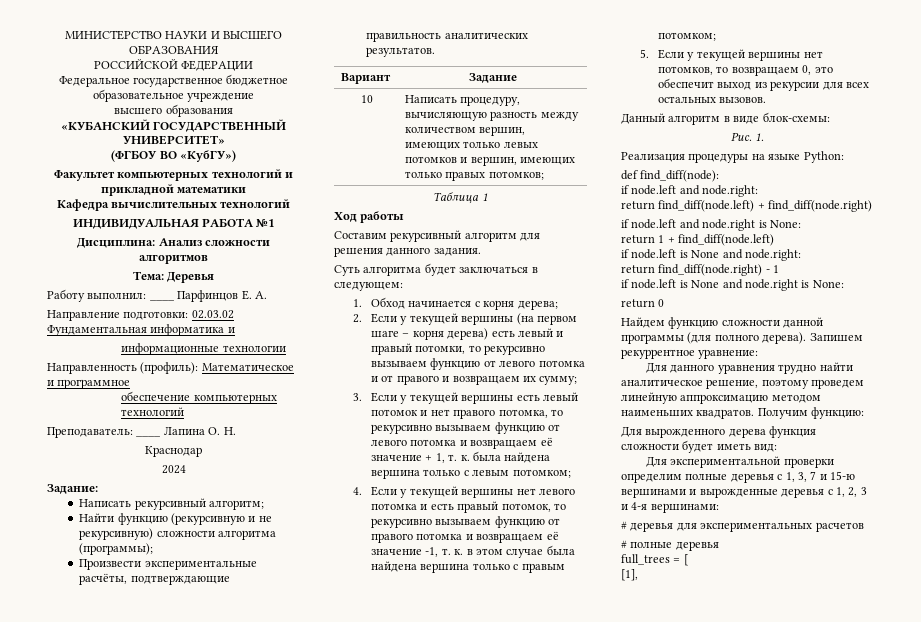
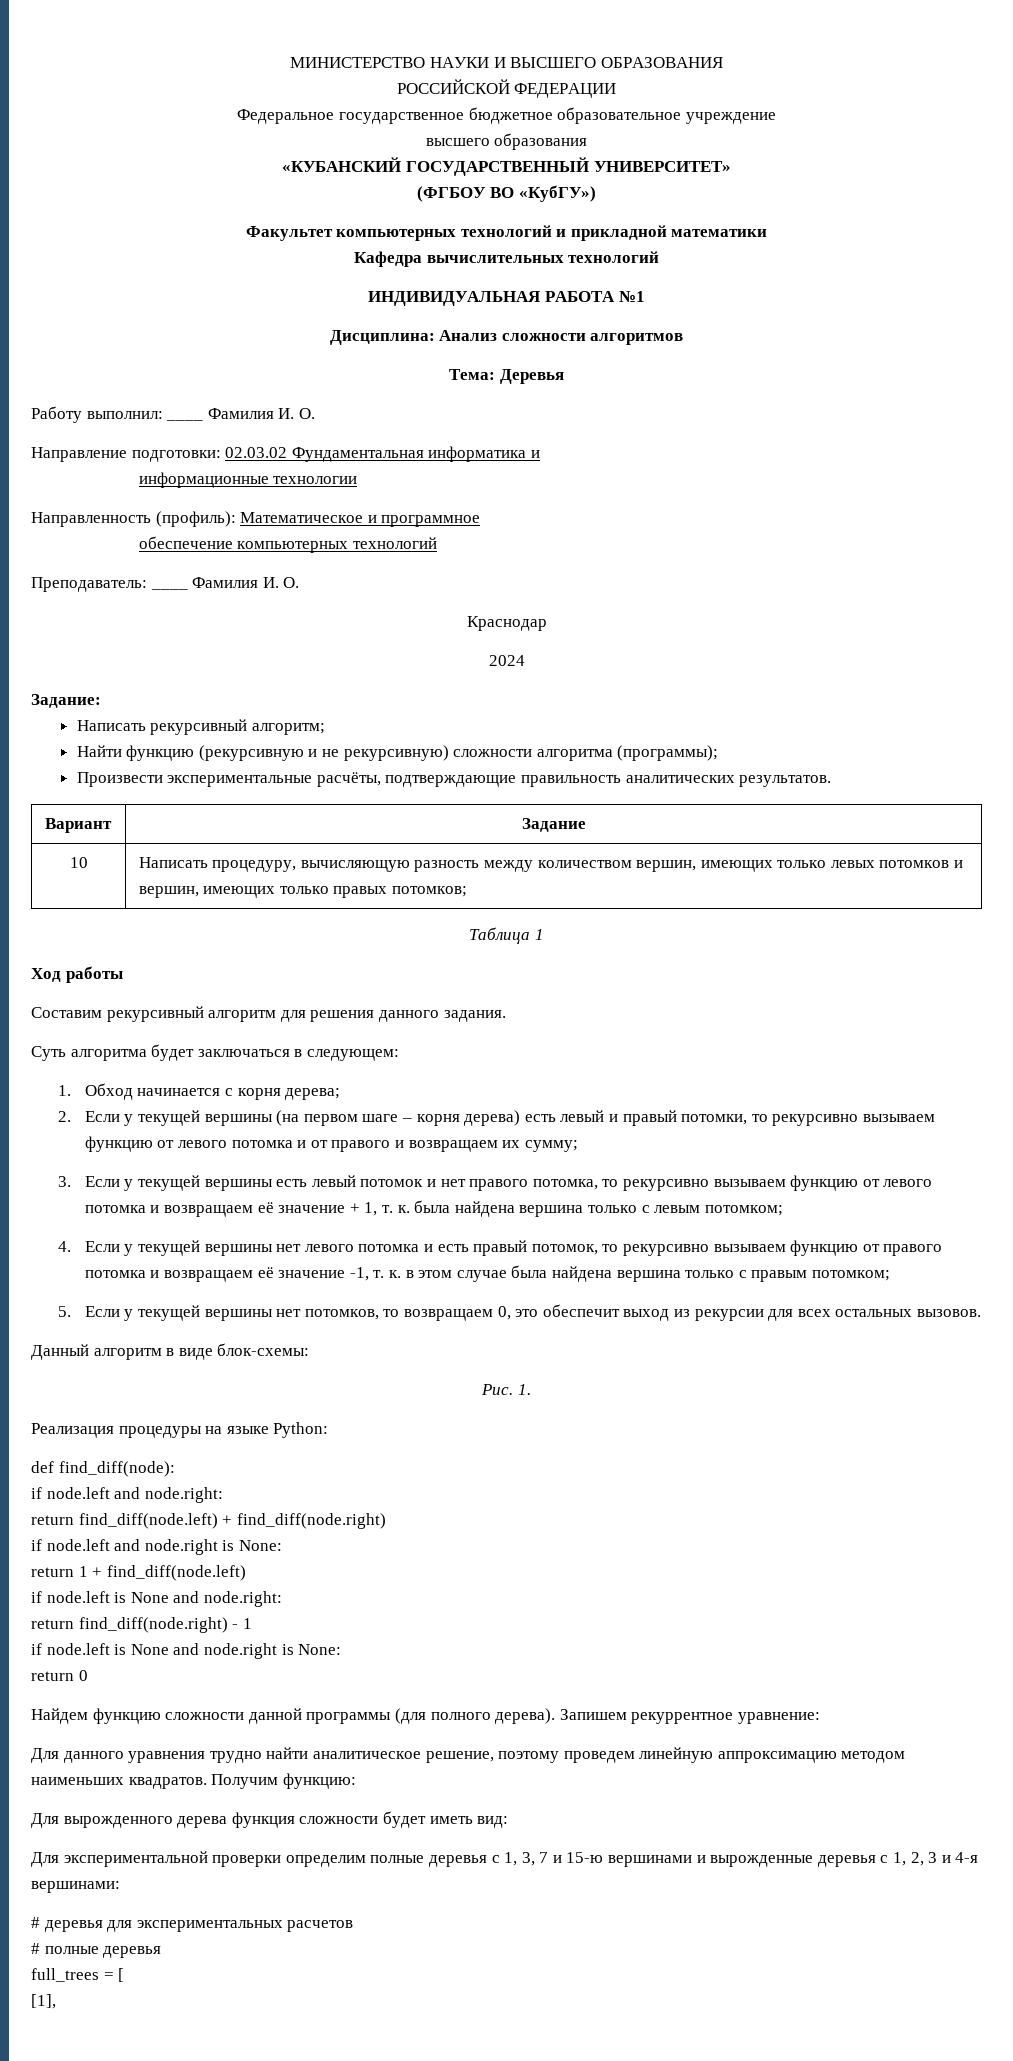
- Работу выполнил: ____ Парфинцов Е. А.
+ Работу выполнил: ____ Фамилия И. О.
- Преподаватель: ____ Лапина О. Н.
+ Преподаватель: ____ Фамилия И. О.

